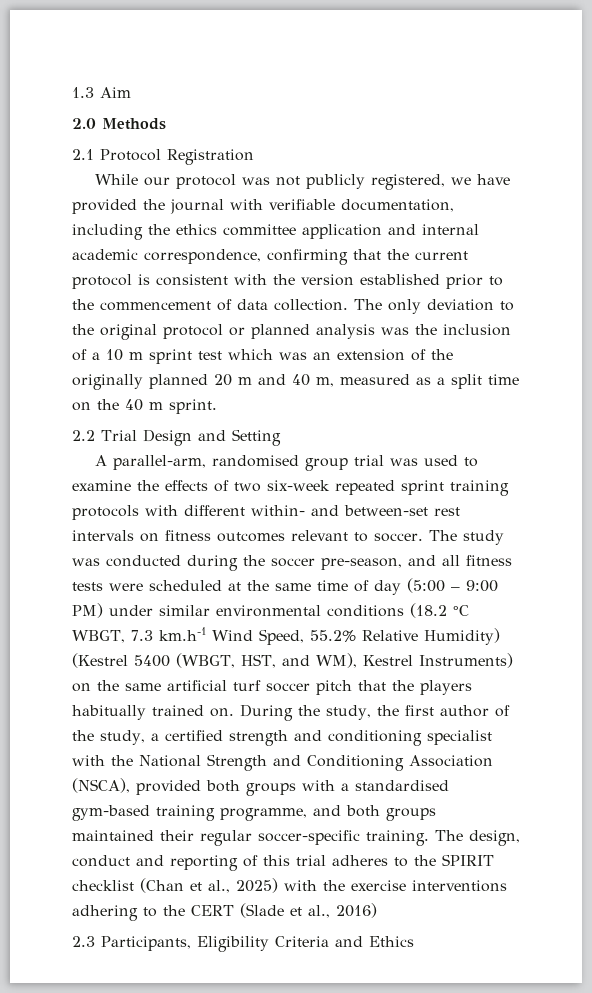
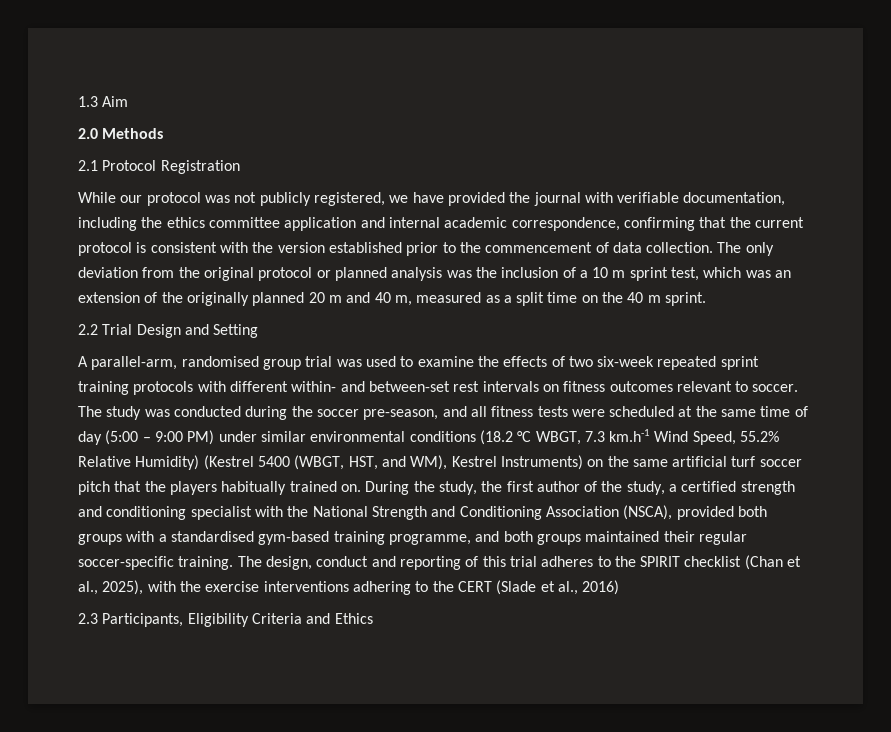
- The only deviation to the original protocol or planned analysis was the inclusion of a 10 m sprint test which was an extension of the originally planned 20 m and 40 m, measured as a split time on the 40 m sprint.
+ The only deviation from the original protocol or planned analysis was the inclusion of a 10 m sprint test, which was an extension of the originally planned 20 m and 40 m, measured as a split time on the 40 m sprint.
- The design, conduct and reporting of this trial adheres to the SPIRIT checklist (Chan et al., 2025) with the exercise interventions adhering to the CERT (Slade et al., 2016)
+ The design, conduct and reporting of this trial adheres to the SPIRIT checklist (Chan et al., 2025), with the exercise interventions adhering to the CERT (Slade et al., 2016)

